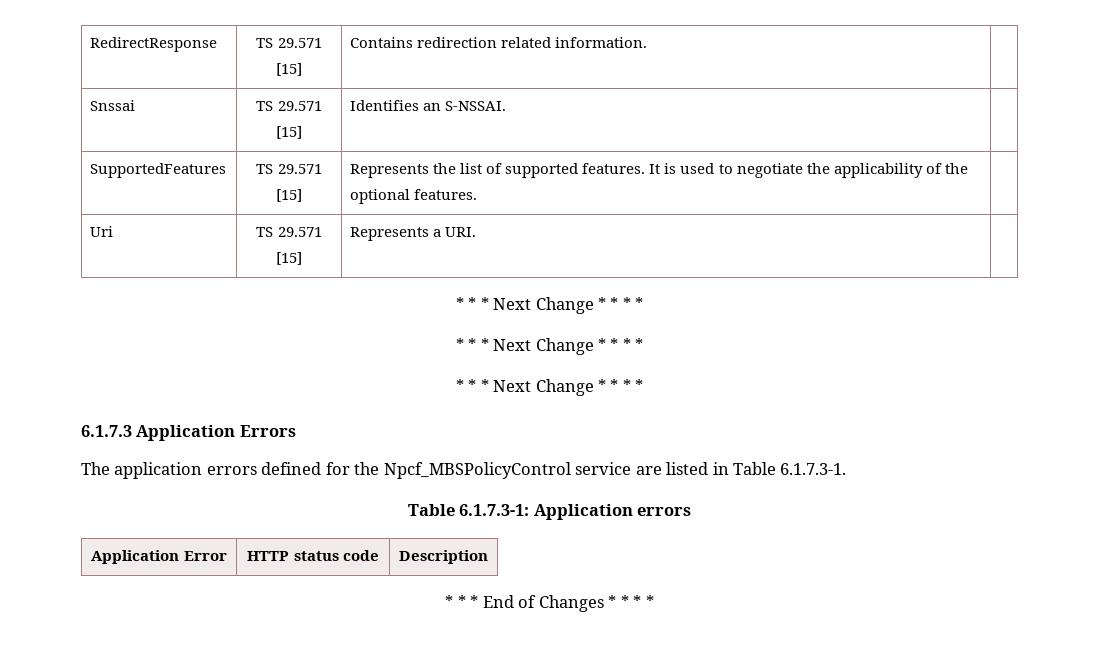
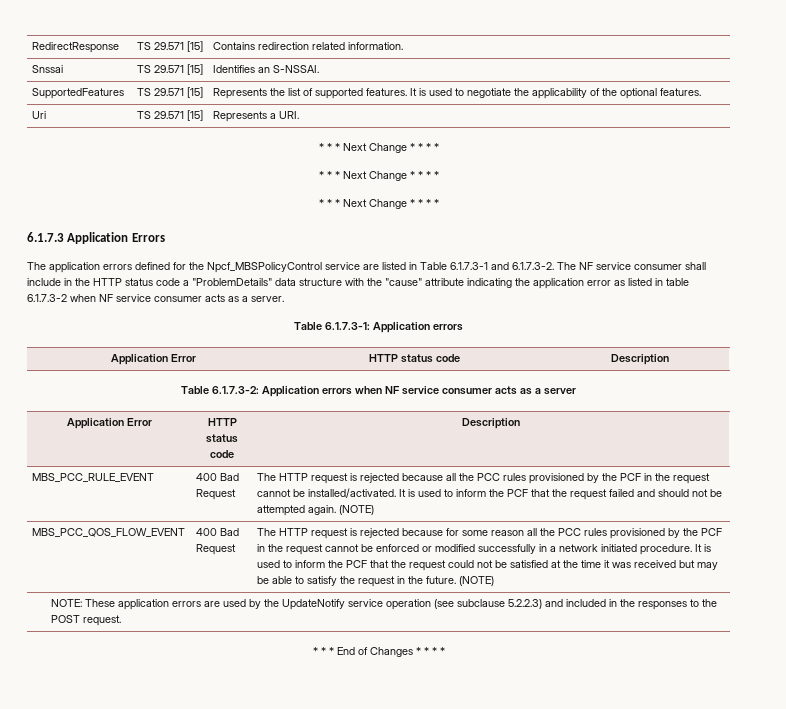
- The application errors defined for the Npcf_MBSPolicyControl service are listed in Table 6.1.7.3-1.
+ The application errors defined for the Npcf_MBSPolicyControl service are listed in Table 6.1.7.3-1 and 6.1.7.3-2. The NF service consumer shall include in the HTTP status code a "ProblemDetails" data structure with the "cause" attribute indicating the application error as listed in table 6.1.7.3-2 when NF service consumer acts as a server.
+ Table 6.1.7.3-2: Application errors when NF service consumer acts as a server
+ Application Error | HTTP status code | Description
+ MBS_PCC_RULE_EVENT | 400 Bad Request | The HTTP request is rejected because all the PCC rules provisioned by the PCF in the request cannot be installed/activated. It is used to inform the PCF that the request failed and should not be attempted again. (NOTE)
+ MBS_PCC_QOS_FLOW_EVENT | 400 Bad Request | The HTTP request is rejected because for some reason all the PCC rules provisioned by the PCF in the request cannot be enforced or modified successfully in a network initiated procedure. It is used to inform the PCF that the request could not be satisfied at the time it was received but may be able to satisfy the request in the future. (NOTE)
+ NOTE: These application errors are used by the UpdateNotify service operation (see subclause 5.2.2.3) and included in the responses to the POST request.

